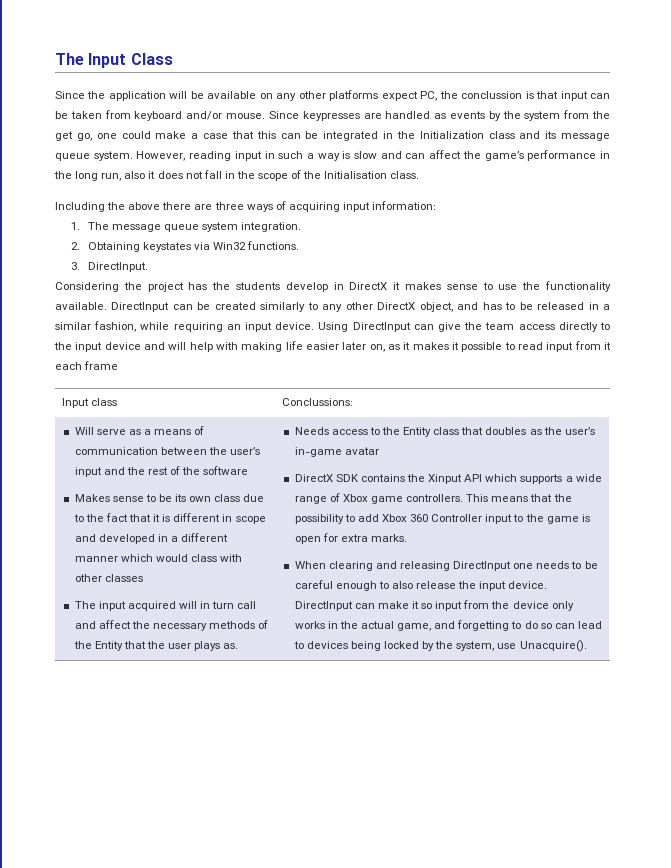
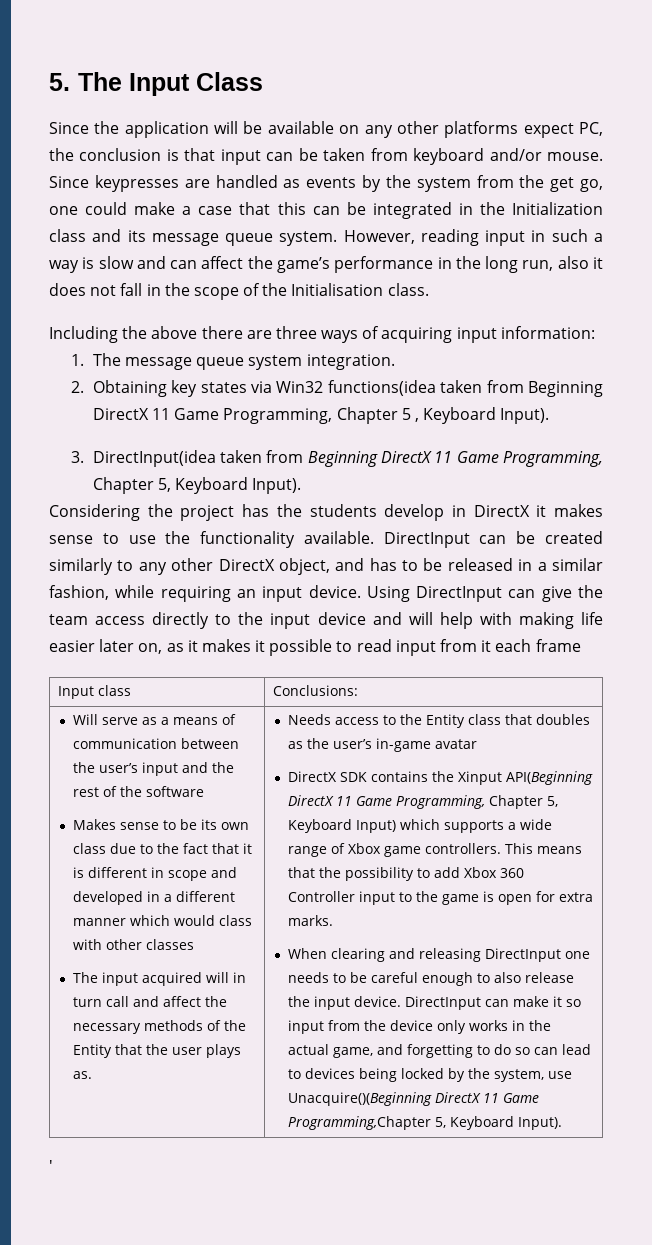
- The Input Class
+ 5. The Input Class
- Since the application will be available on any other platforms expect PC, the conclussion is that input can be taken from keyboard and/or mouse.
+ Since the application will be available on any other platforms expect PC, the conclusion is that input can be taken from keyboard and/or mouse.
- 2. Obtaining keystates via Win32 functions.
- 3. DirectInput.
+ 2. Obtaining key states via Win32 functions(idea taken from Beginning DirectX 11 Game Programming, Chapter 5 , Keyboard Input).
+ 3. DirectInput(idea taken from Beginning DirectX 11 Game Programming, Chapter 5, Keyboard Input).
- Input class | Conclussions:
+ Input class | Conclusions:
- DirectX SDK contains the Xinput API which supports a wide range of Xbox game controllers.
+ DirectX SDK contains the Xinput API(Beginning DirectX 11 Game Programming, Chapter 5, Keyboard Input) which supports a wide range of Xbox game controllers.
- DirectInput can make it so input from the device only works in the actual game, and forgetting to do so can lead to devices being locked by the system, use Unacquire().
+ DirectInput can make it so input from the device only works in the actual game, and forgetting to do so can lead to devices being locked by the system, use Unacquire()(Beginning DirectX 11 Game Programming,Chapter 5, Keyboard Input).
+ '

